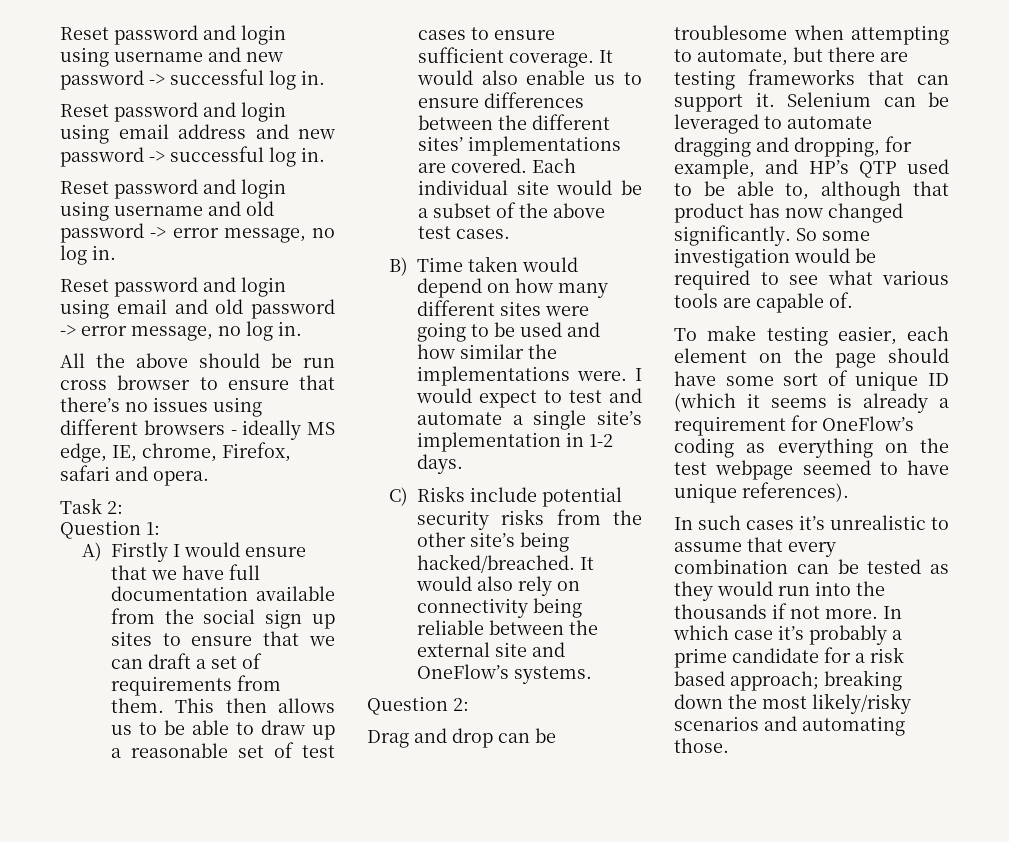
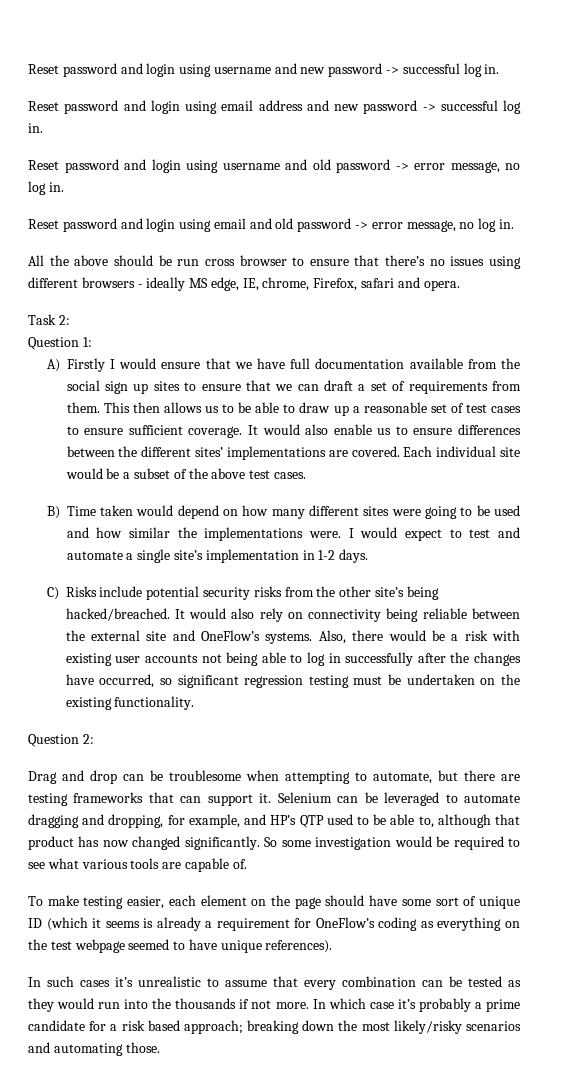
+ Also, there would be a risk with existing user accounts not being able to log in successfully after the changes have occurred, so significant regression testing must be undertaken on the existing functionality.

